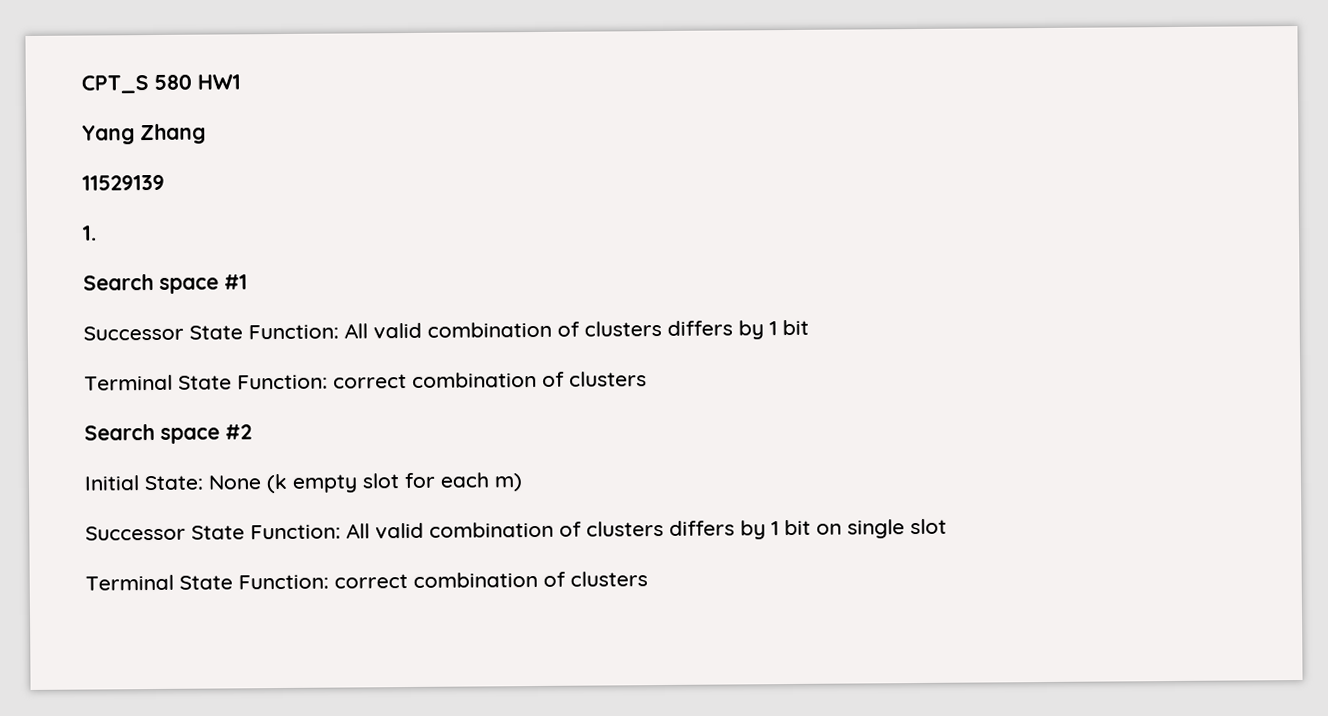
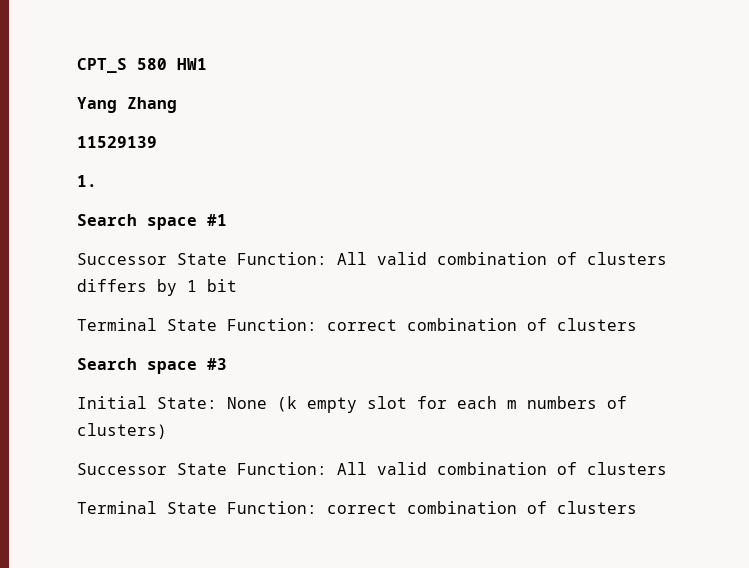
- Search space #2
+ Search space #3
- Initial State: None (k empty slot for each m)
- Successor State Function: All valid combination of clusters differs by 1 bit on single slot
+ Initial State: None (k empty slot for each m numbers of clusters)
+ Successor State Function: All valid combination of clusters

